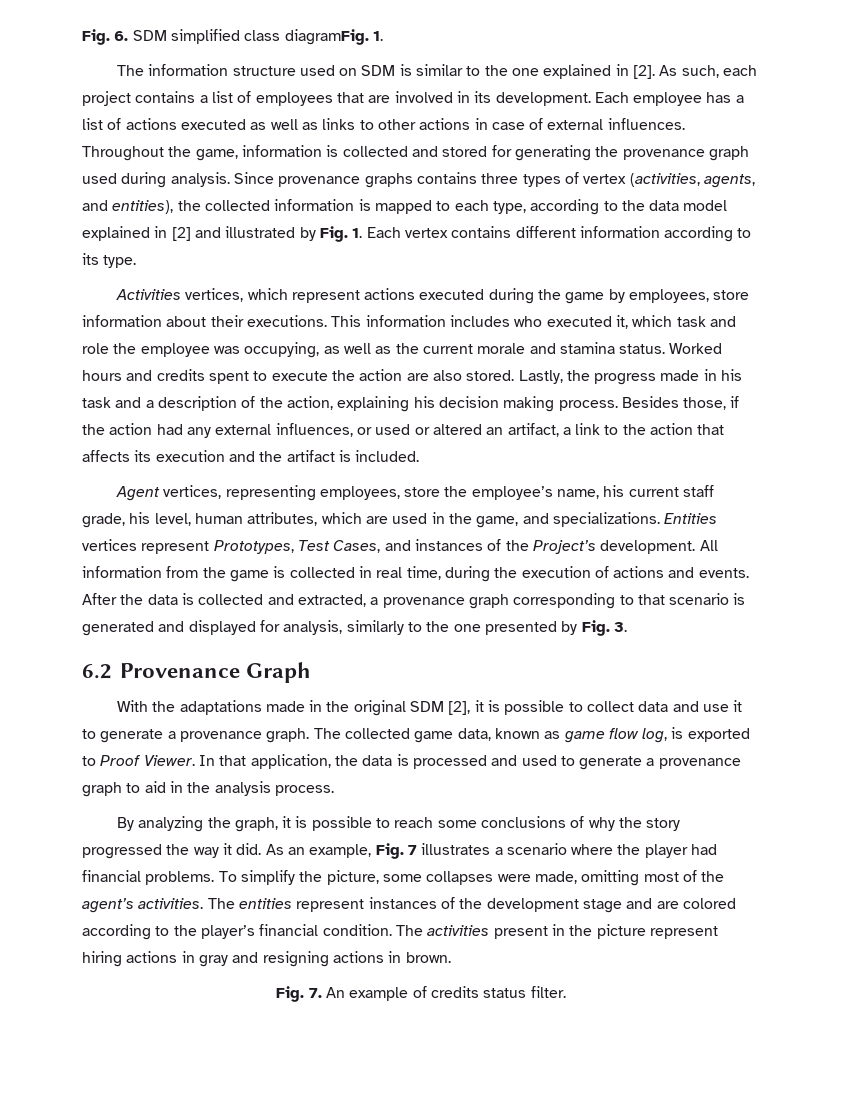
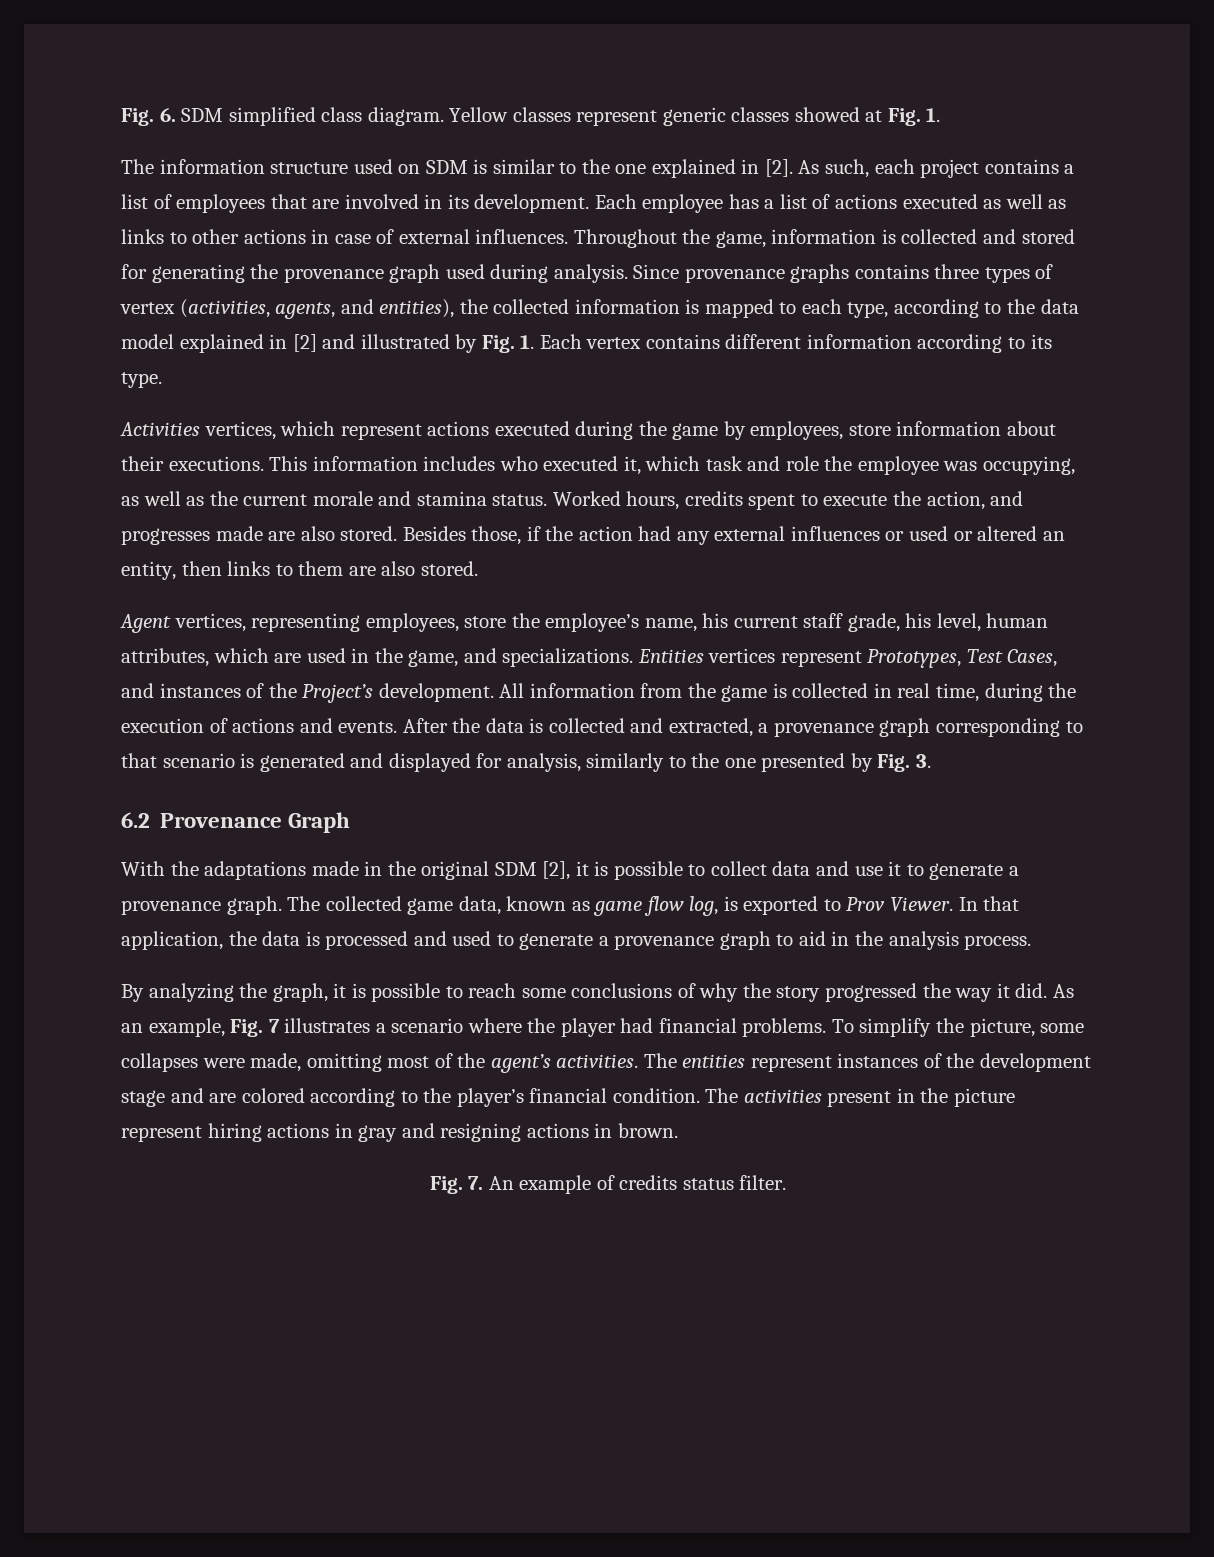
- Fig. 6. SDM simplified class diagramFig. 1.
+ Fig. 6. SDM simplified class diagram. Yellow classes represent generic classes showed at Fig. 1.
- Worked hours and credits spent to execute the action are also stored. Lastly, the progress made in his task and a description of the action, explaining his decision making process.
+ Worked hours, credits spent to execute the action, and progresses made are also stored.
- Besides those, if the action had any external influences, or used or altered an artifact, a link to the action that affects its execution and the artifact is included.
+ Besides those, if the action had any external influences or used or altered an entity, then links to them are also stored.
- The collected game data, known as game flow log, is exported to Proof Viewer.
+ The collected game data, known as game flow log, is exported to Prov Viewer.

